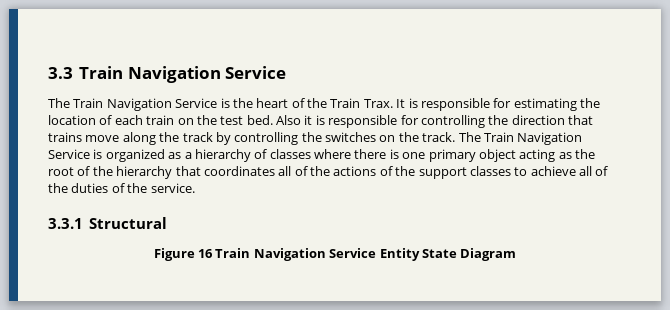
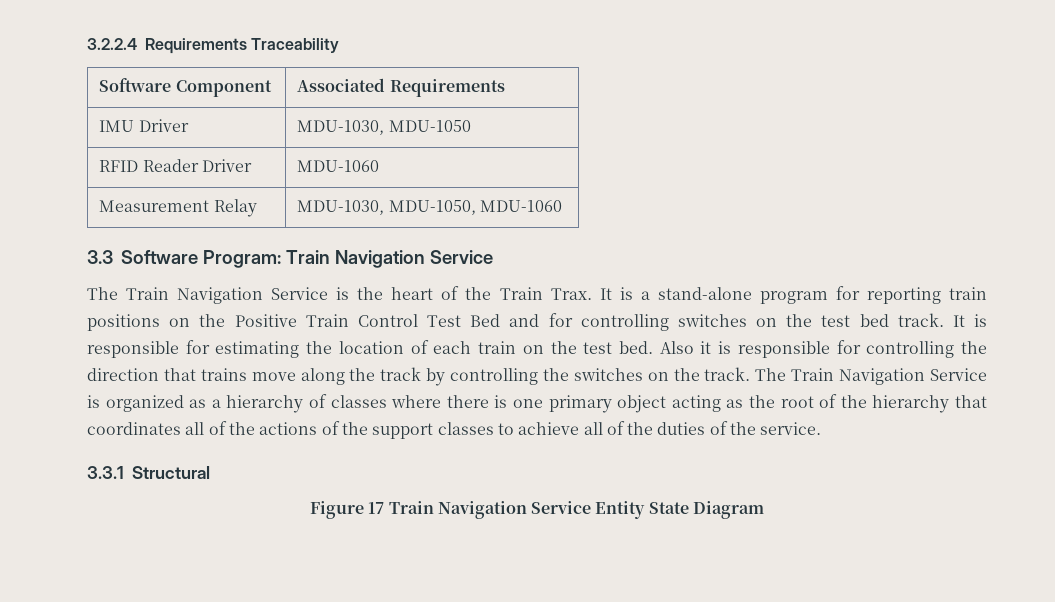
- 3.3 Train Navigation Service
+ 3.2.2.4 Requirements Traceability
+ Software Component | Associated Requirements
+ IMU Driver | MDU-1030, MDU-1050
+ RFID Reader Driver | MDU-1060
+ Measurement Relay | MDU-1030, MDU-1050, MDU-1060
+ 3.3 Software Program: Train Navigation Service
- It is responsible for estimating the location of each train on the test bed.
+ It is a stand-alone program for reporting train positions on the Positive Train Control Test Bed and for controlling switches on the test bed track. It is responsible for estimating the location of each train on the test bed.
- Figure 16 Train Navigation Service Entity State Diagram
+ Figure 17 Train Navigation Service Entity State Diagram

